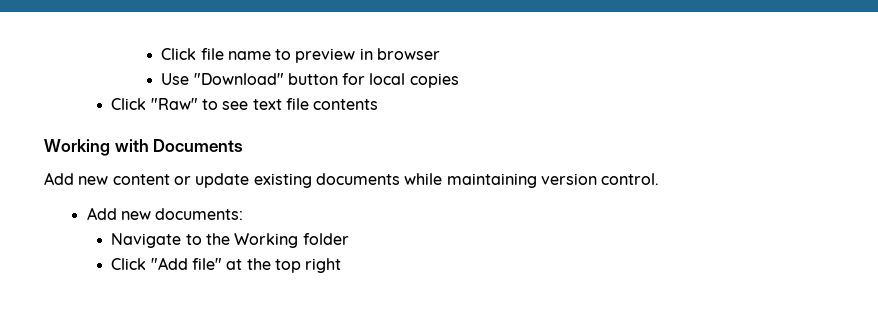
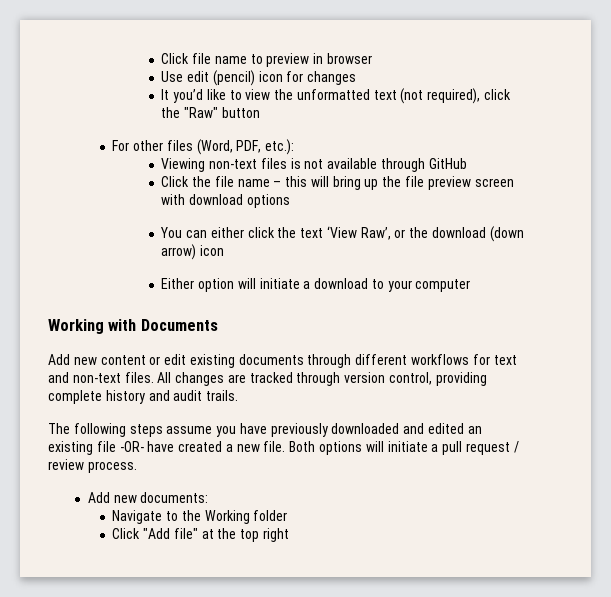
- Use "Download" button for local copies
- Click "Raw" to see text file contents
+ Use edit (pencil) icon for changes
+ It you’d like to view the unformatted text (not required), click the "Raw" button
+ For other files (Word, PDF, etc.):
+ Viewing non-text files is not available through GitHub
+ Click the file name – this will bring up the file preview screen with download options
+ You can either click the text ‘View Raw’, or the download (down arrow) icon
+ Either option will initiate a download to your computer
- Add new content or update existing documents while maintaining version control.
+ Add new content or edit existing documents through different workflows for text and non-text files. All changes are tracked through version control, providing complete history and audit trails.
+ The following steps assume you have previously downloaded and edited an existing file -OR- have created a new file. Both options will initiate a pull request / review process.

